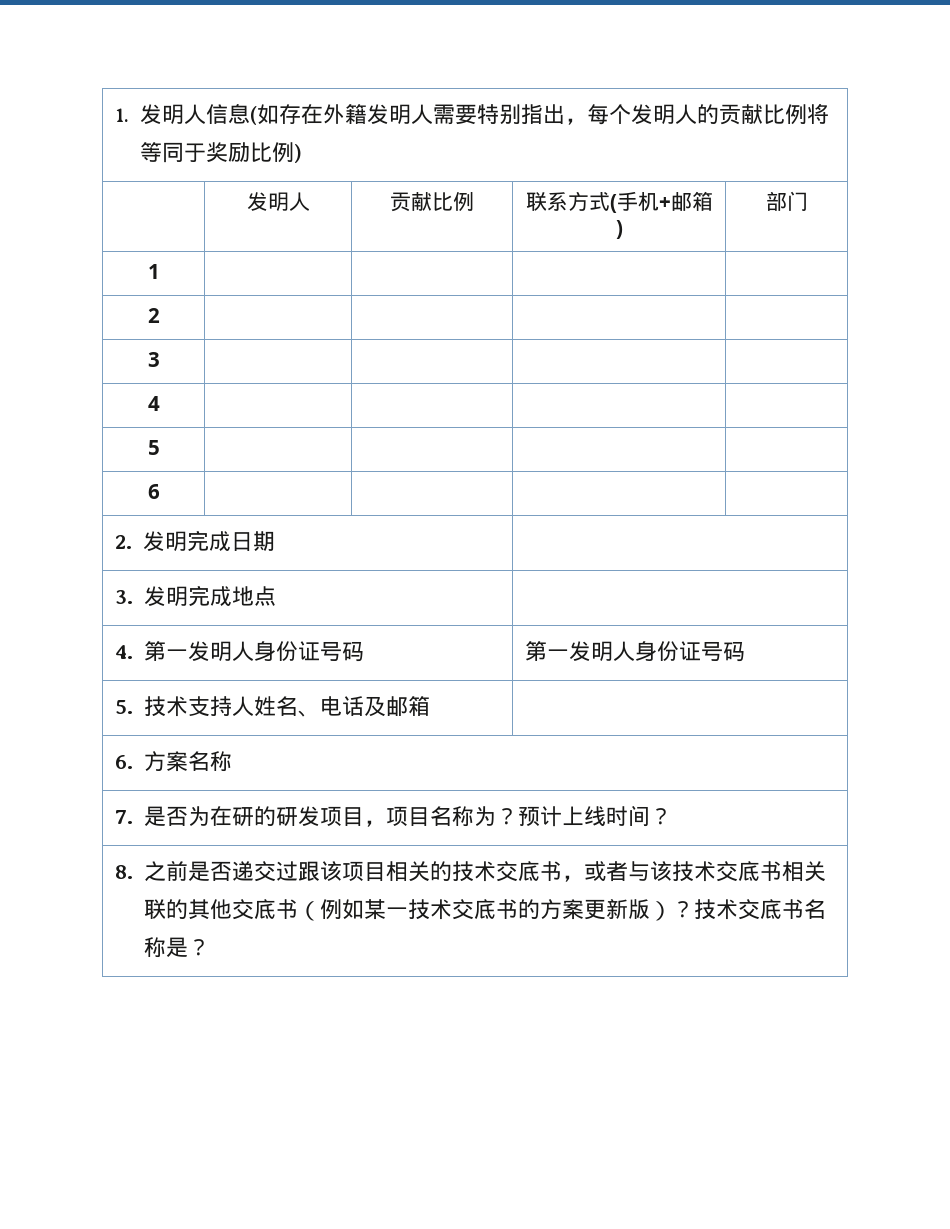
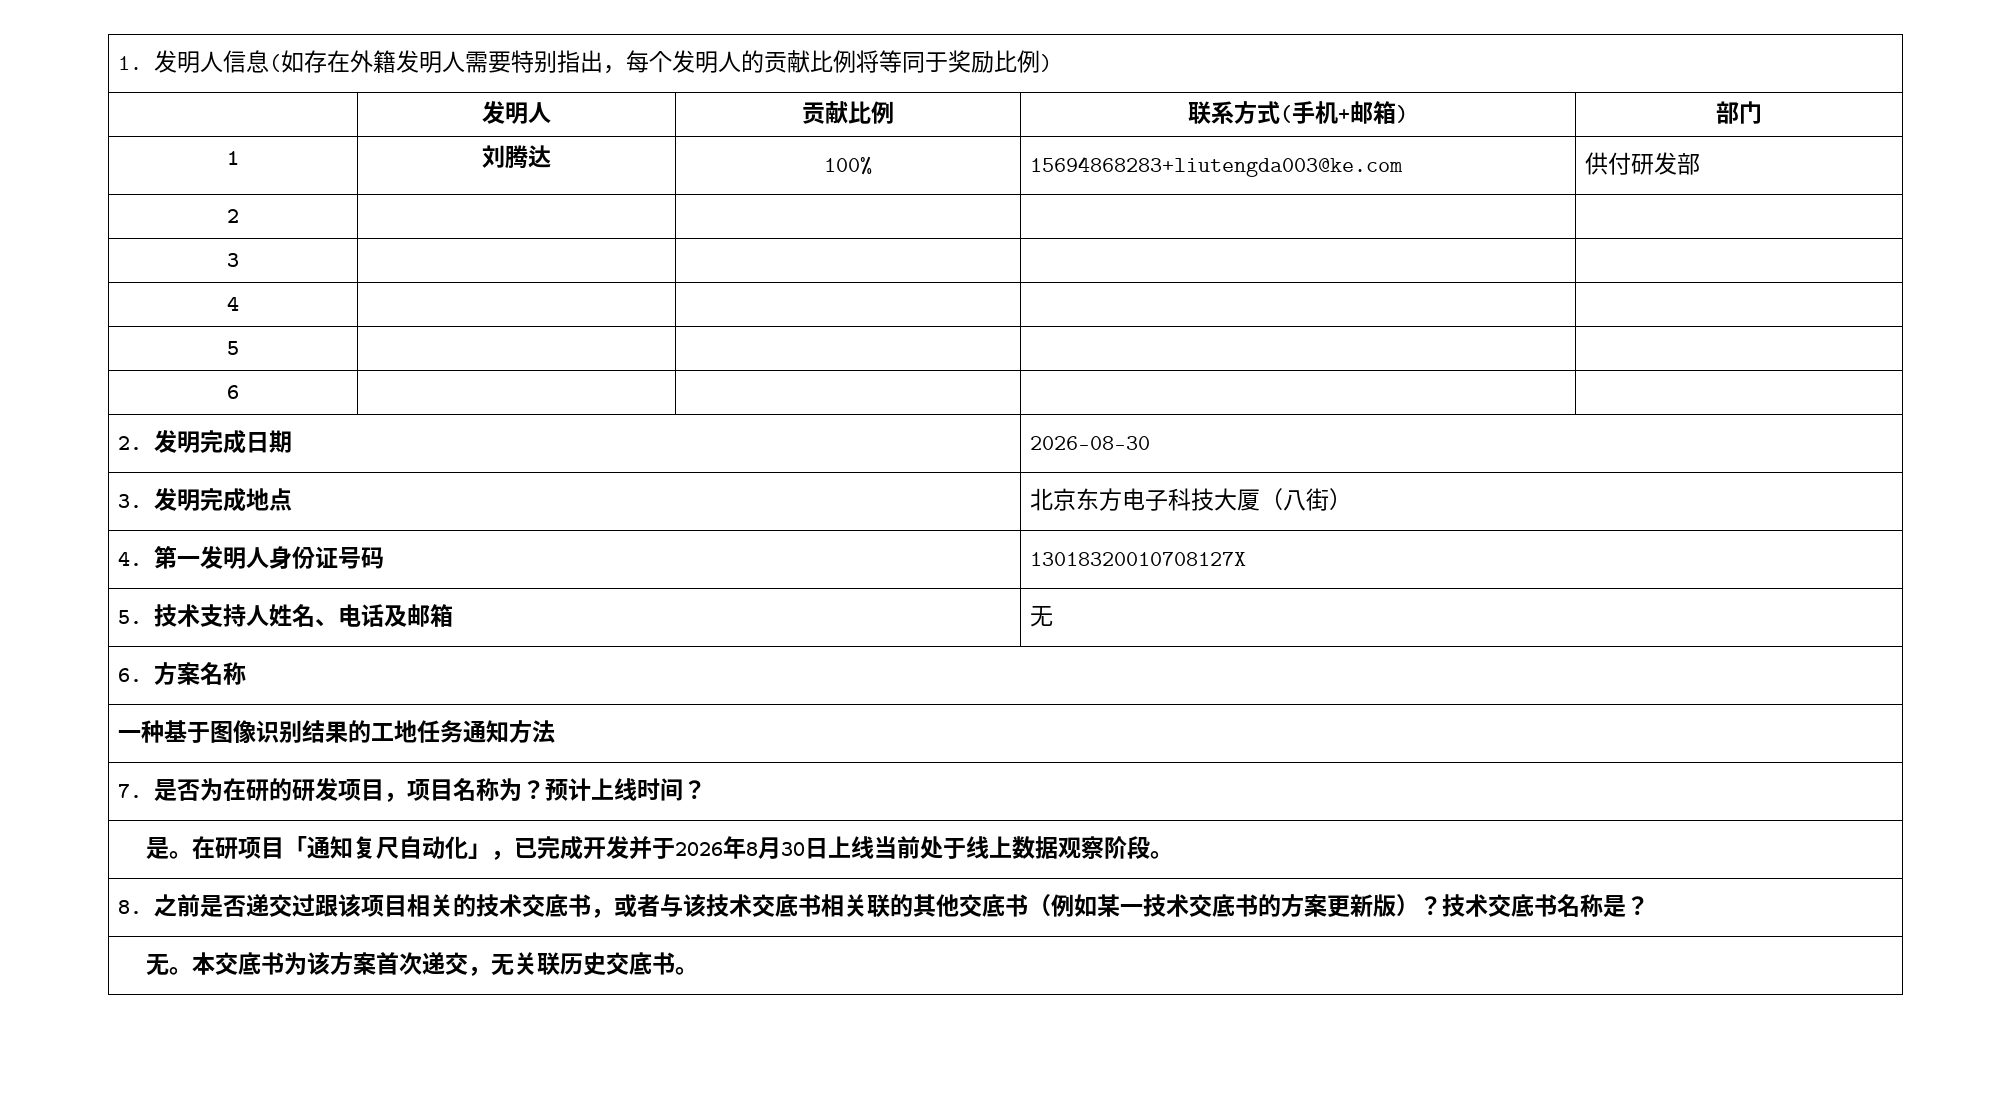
- 1 | | | |
+ 1 | 刘腾达 | 100% | 15694868283+liutengda003@ke.com | 供付研发部
- 2.发明完成日期 |
+ 2.发明完成日期 | 2026-08-30
- 3.发明完成地点 |
+ 3.发明完成地点 | 北京东方电子科技大厦（八街）
- 4.第一发明人身份证号码 | 第一发明人身份证号码
+ 4.第一发明人身份证号码 | 13018320010708127X
- 5.技术支持人姓名、电话及邮箱 |
+ 5.技术支持人姓名、电话及邮箱 | 无
+ 一种基于图像识别结果的工地任务通知方法
+ 是。在研项目「通知复尺自动化」，已完成开发并于2026年8月30日上线当前处于线上数据观察阶段。
+ 无。本交底书为该方案首次递交，无关联历史交底书。

